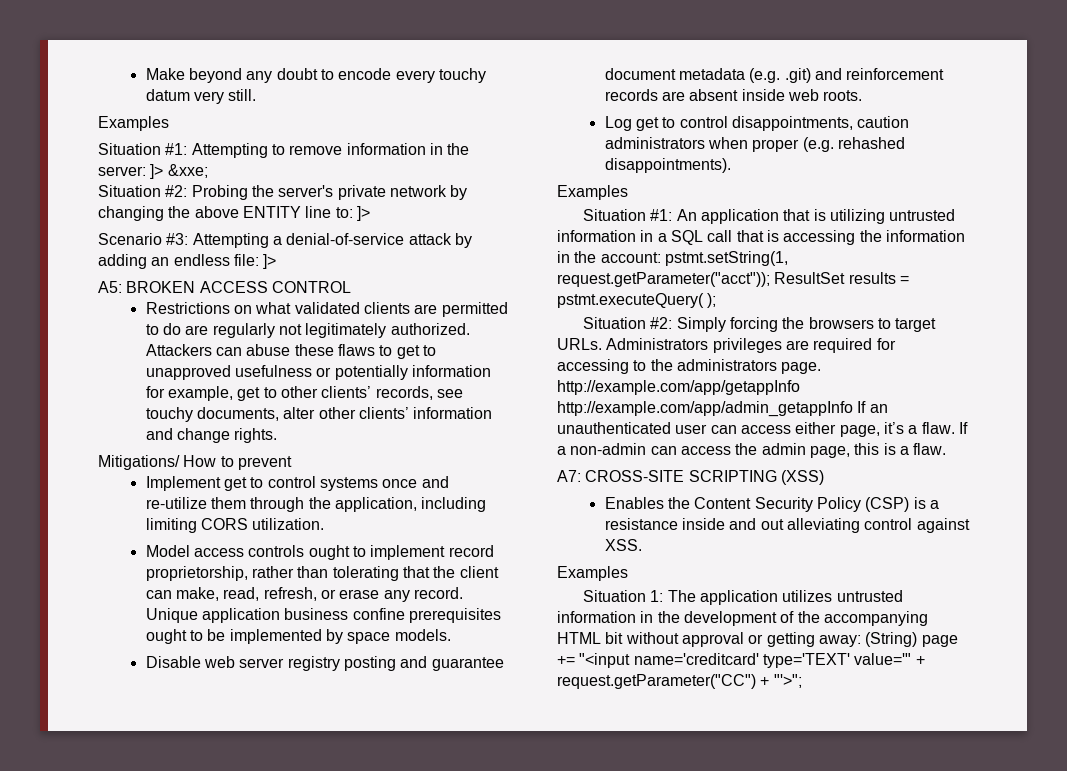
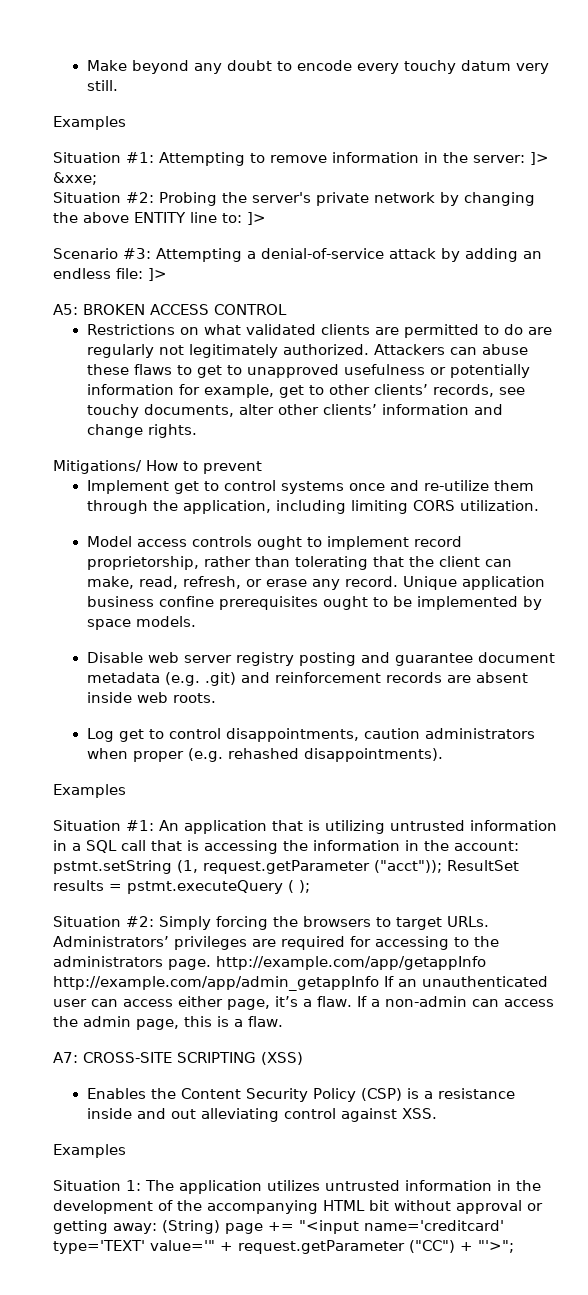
- Situation #1: An application that is utilizing untrusted information in a SQL call that is accessing the information in the account: pstmt.setString(1, request.getParameter("acct")); ResultSet results = pstmt.executeQuery( );
+ Situation #1: An application that is utilizing untrusted information in a SQL call that is accessing the information in the account: pstmt.setString (1, request.getParameter ("acct")); ResultSet results = pstmt.executeQuery ( );
- Administrators privileges are required for accessing to the administrators page. http://example.com/app/getappInfo http://example.com/app/admin_getappInfo If an unauthenticated user can access either page, it’s a flaw.
+ Administrators’ privileges are required for accessing to the administrators page. http://example.com/app/getappInfo http://example.com/app/admin_getappInfo If an unauthenticated user can access either page, it’s a flaw.
- Situation 1: The application utilizes untrusted information in the development of the accompanying HTML bit without approval or getting away: (String) page += "<input name='creditcard' type='TEXT' value='" + request.getParameter("CC") + "'>";
+ Situation 1: The application utilizes untrusted information in the development of the accompanying HTML bit without approval or getting away: (String) page += "<input name='creditcard' type='TEXT' value='" + request.getParameter ("CC") + "'>";

